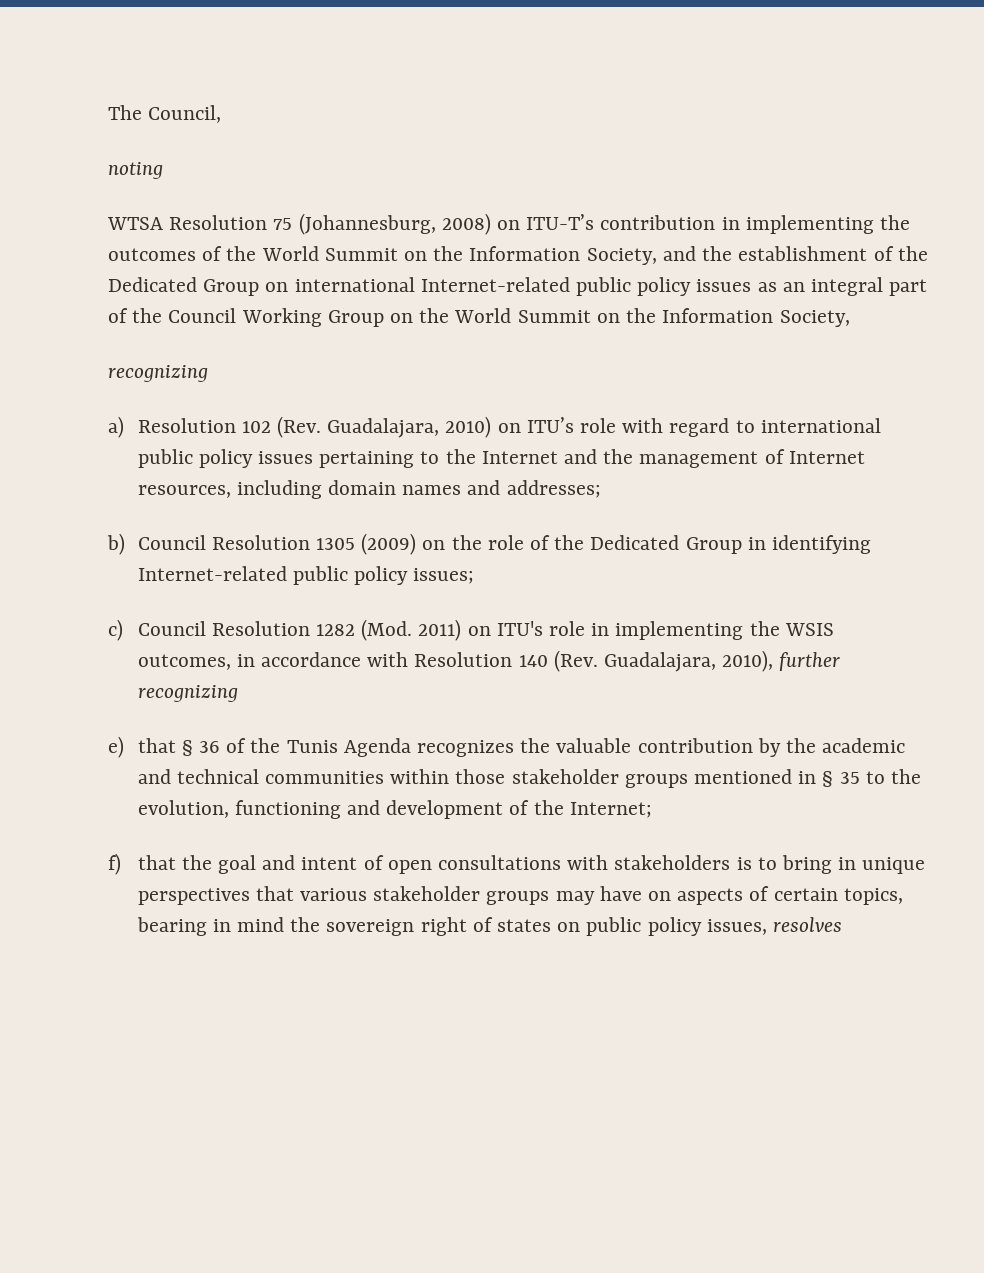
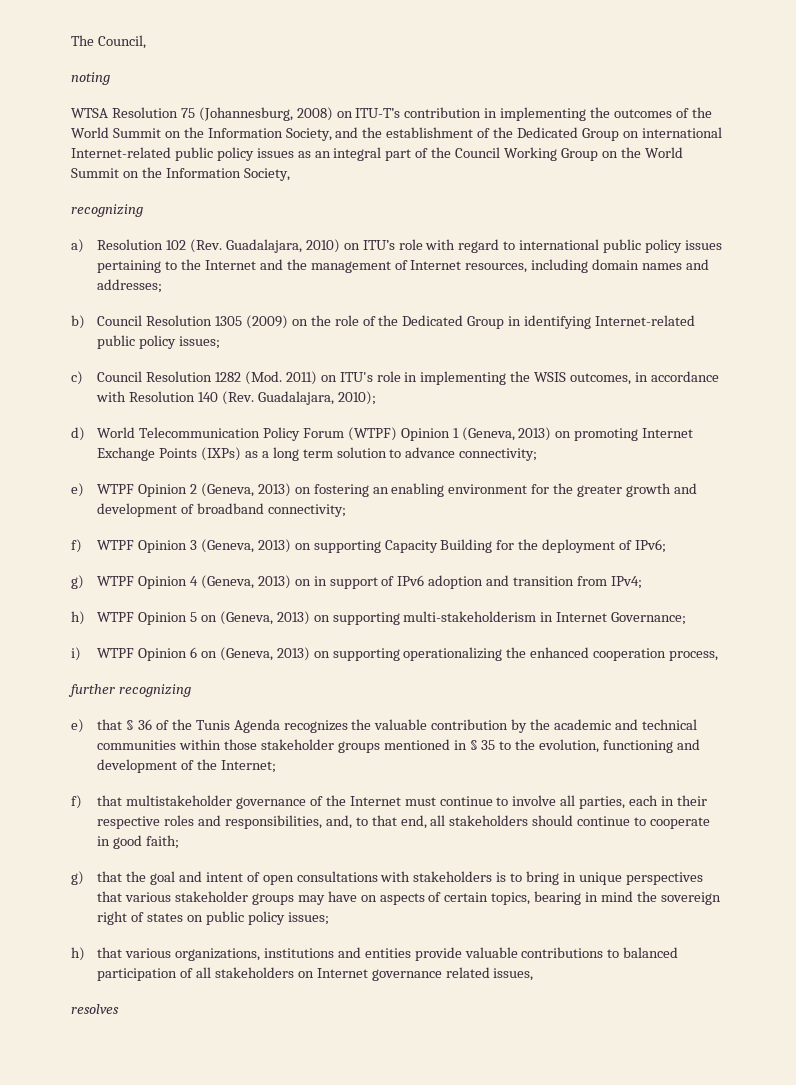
- c) Council Resolution 1282 (Mod. 2011) on ITU's role in implementing the WSIS outcomes, in accordance with Resolution 140 (Rev. Guadalajara, 2010), further recognizing
+ c) Council Resolution 1282 (Mod. 2011) on ITU's role in implementing the WSIS outcomes, in accordance with Resolution 140 (Rev. Guadalajara, 2010);
+ d) World Telecommunication Policy Forum (WTPF) Opinion 1 (Geneva, 2013) on promoting Internet Exchange Points (IXPs) as a long term solution to advance connectivity;
+ e) WTPF Opinion 2 (Geneva, 2013) on fostering an enabling environment for the greater growth and development of broadband connectivity;
+ f) WTPF Opinion 3 (Geneva, 2013) on supporting Capacity Building for the deployment of IPv6;
+ g) WTPF Opinion 4 (Geneva, 2013) on in support of IPv6 adoption and transition from IPv4;
+ h) WTPF Opinion 5 on (Geneva, 2013) on supporting multi-stakeholderism in Internet Governance;
+ i) WTPF Opinion 6 on (Geneva, 2013) on supporting operationalizing the enhanced cooperation process,
+ further recognizing
- f) that the goal and intent of open consultations with stakeholders is to bring in unique perspectives that various stakeholder groups may have on aspects of certain topics, bearing in mind the sovereign right of states on public policy issues, resolves
+ f) that multistakeholder governance of the Internet must continue to involve all parties, each in their respective roles and responsibilities, and, to that end, all stakeholders should continue to cooperate in good faith;
+ g) that the goal and intent of open consultations with stakeholders is to bring in unique perspectives that various stakeholder groups may have on aspects of certain topics, bearing in mind the sovereign right of states on public policy issues;
+ h) that various organizations, institutions and entities provide valuable contributions to balanced participation of all stakeholders on Internet governance related issues,
+ resolves

